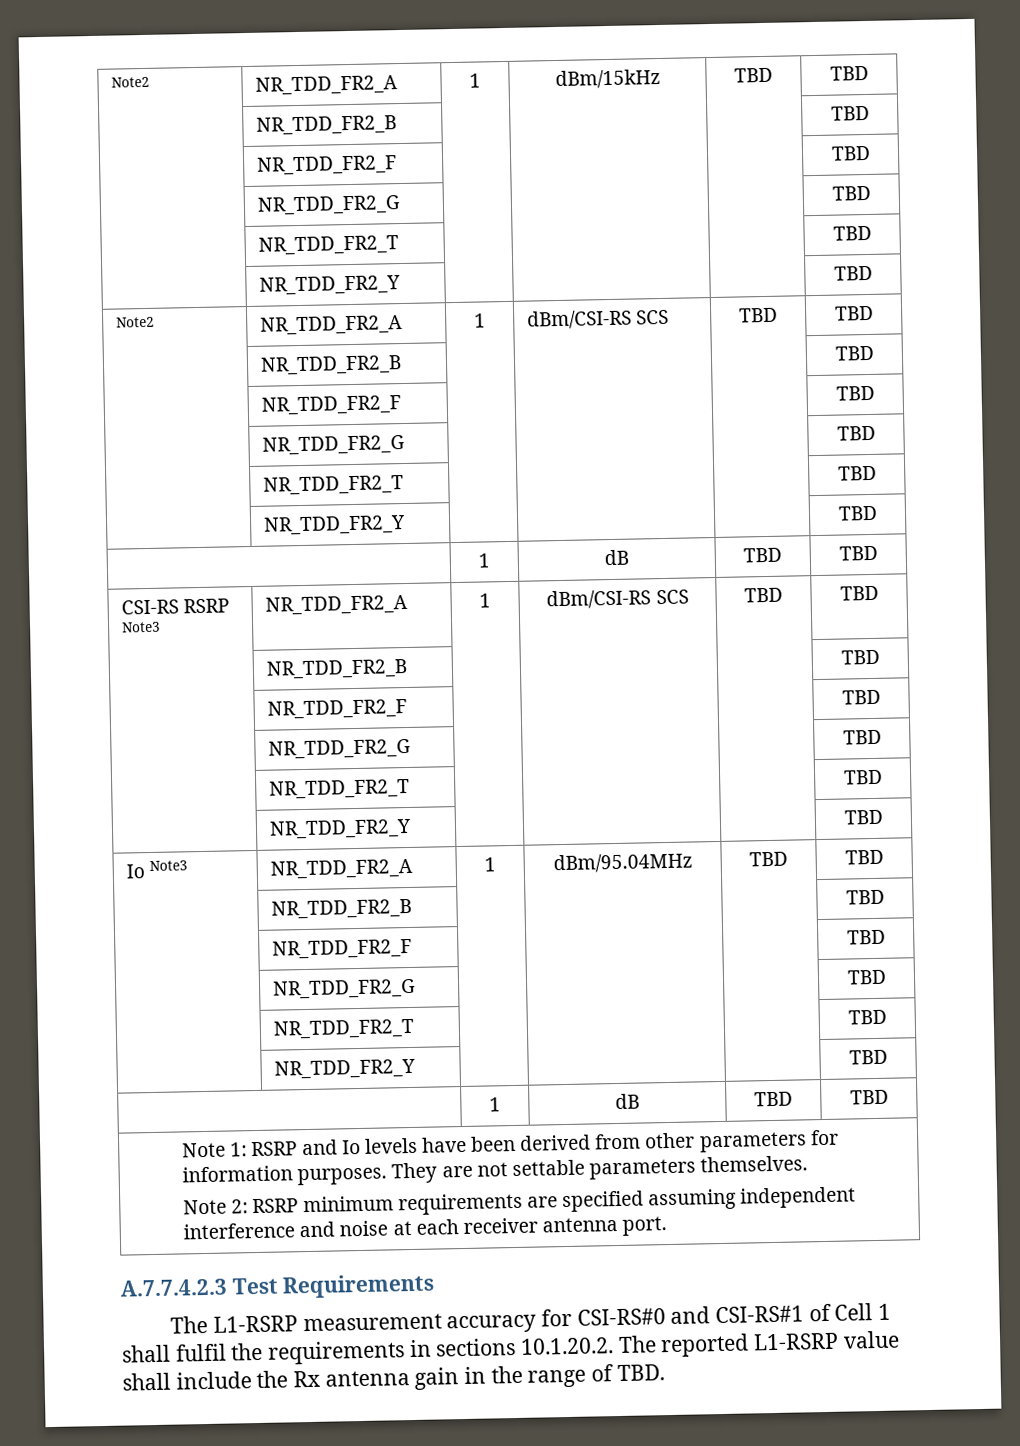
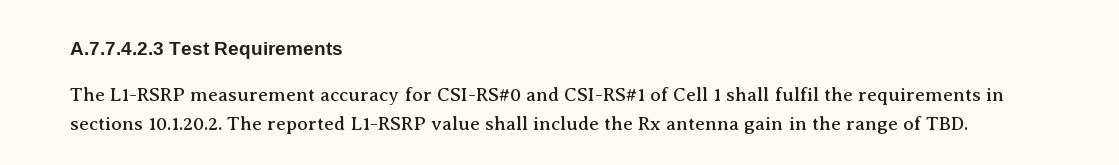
- Note2 | NR_TDD_FR2_A | 1 | dBm/15kHz | TBD | TBD
- | NR_TDD_FR2_B | | | | TBD
- | NR_TDD_FR2_F | | | | TBD
- | NR_TDD_FR2_G | | | | TBD
- | NR_TDD_FR2_T | | | | TBD
- | NR_TDD_FR2_Y | | | | TBD
- Note2 | NR_TDD_FR2_A | 1 | dBm/CSI-RS SCS | TBD | TBD
- | NR_TDD_FR2_B | | | | TBD
- | NR_TDD_FR2_F | | | | TBD
- | NR_TDD_FR2_G | | | | TBD
- | NR_TDD_FR2_T | | | | TBD
- | NR_TDD_FR2_Y | | | | TBD
- | 1 | dB | TBD | TBD
- CSI-RS RSRP Note3 | NR_TDD_FR2_A | 1 | dBm/CSI-RS SCS | TBD | TBD
- | NR_TDD_FR2_B | | | | TBD
- | NR_TDD_FR2_F | | | | TBD
- | NR_TDD_FR2_G | | | | TBD
- | NR_TDD_FR2_T | | | | TBD
- | NR_TDD_FR2_Y | | | | TBD
- Io Note3 | NR_TDD_FR2_A | 1 | dBm/95.04MHz | TBD | TBD
- | NR_TDD_FR2_B | | | | TBD
- | NR_TDD_FR2_F | | | | TBD
- | NR_TDD_FR2_G | | | | TBD
- | NR_TDD_FR2_T | | | | TBD
- | NR_TDD_FR2_Y | | | | TBD
- | 1 | dB | TBD | TBD
- Note 1: RSRP and Io levels have been derived from other parameters for information purposes. They are not settable parameters themselves.
- Note 2: RSRP minimum requirements are specified assuming independent interference and noise at each receiver antenna port.

